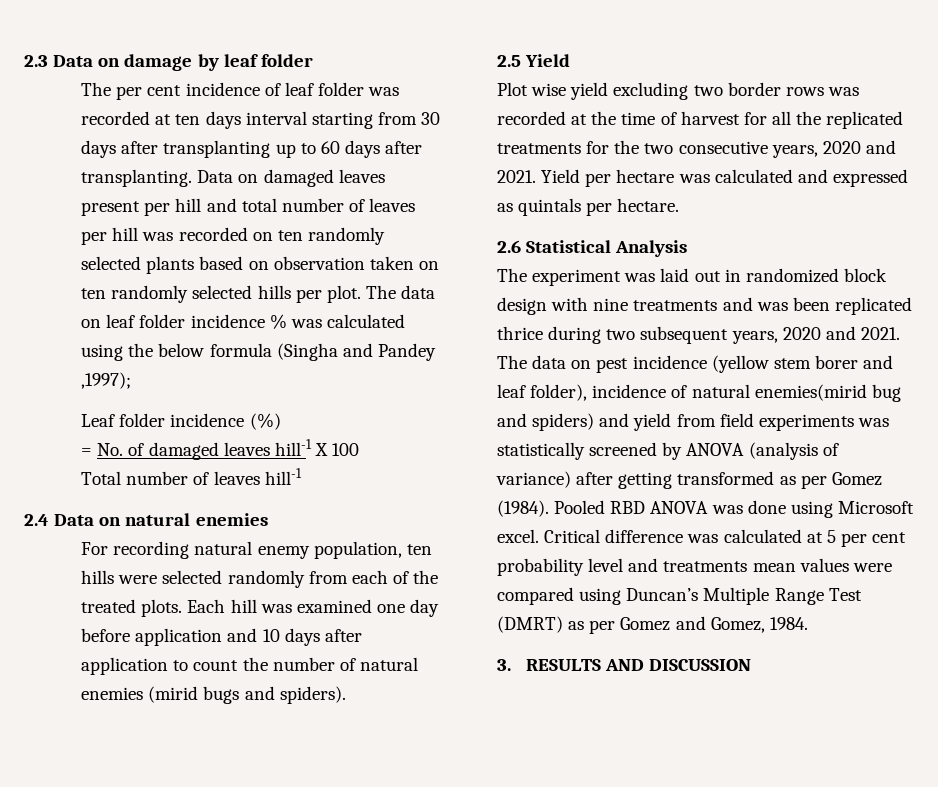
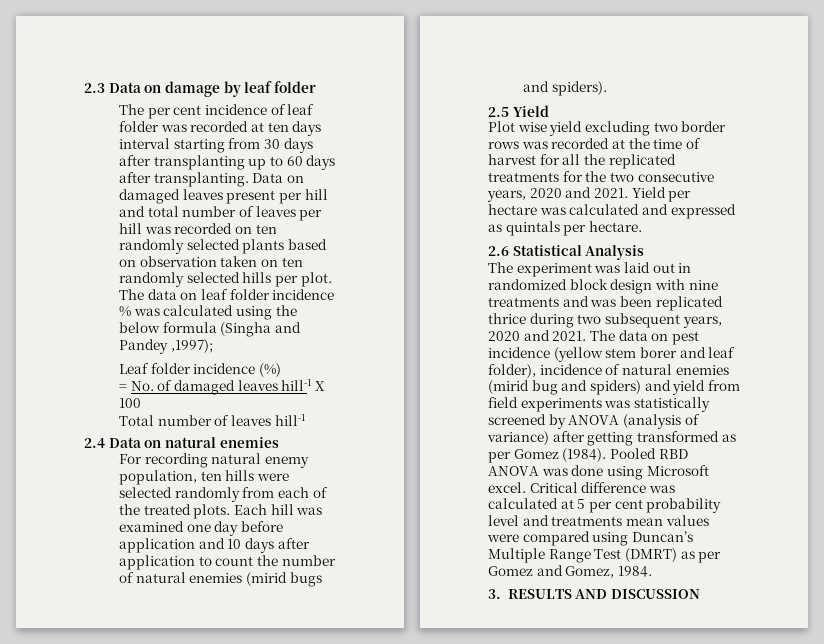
- The data on pest incidence (yellow stem borer and leaf folder), incidence of natural enemies(mirid bug and spiders) and yield from field experiments was statistically screened by ANOVA (analysis of variance) after getting transformed as per Gomez (1984).
+ The data on pest incidence (yellow stem borer and leaf folder), incidence of natural enemies (mirid bug and spiders) and yield from field experiments was statistically screened by ANOVA (analysis of variance) after getting transformed as per Gomez (1984).

